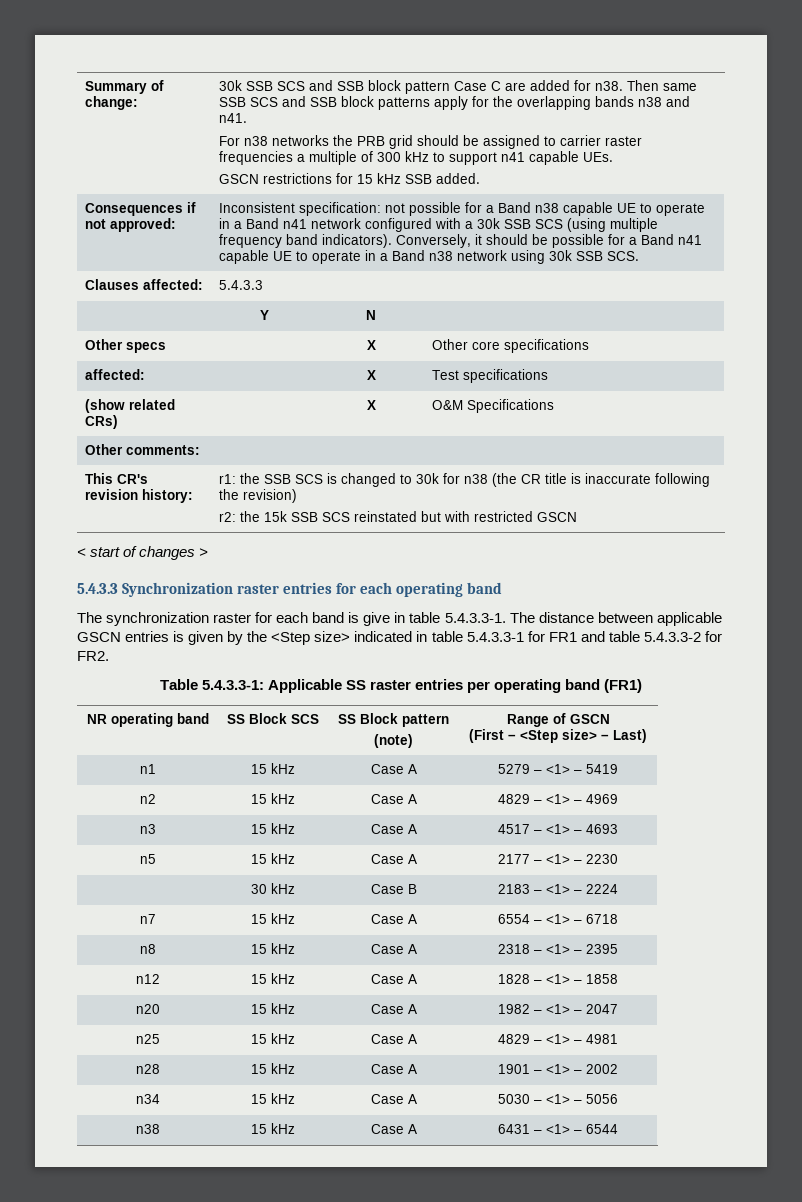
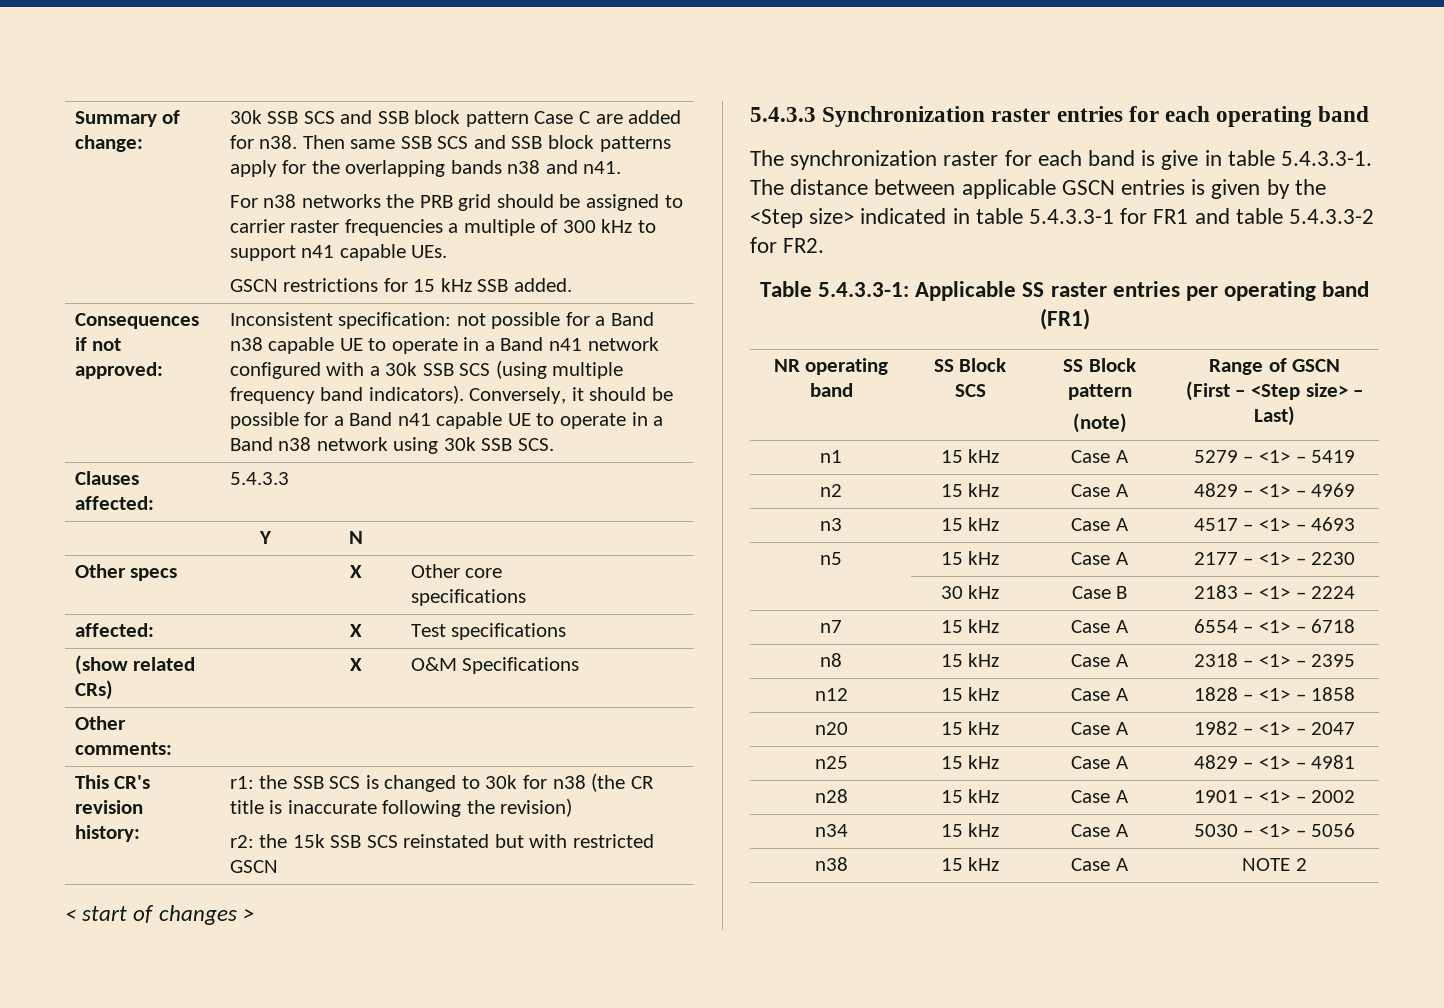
- n38 | 15 kHz | Case A | 6431 – <1> – 6544
+ n38 | 15 kHz | Case A | NOTE 2

